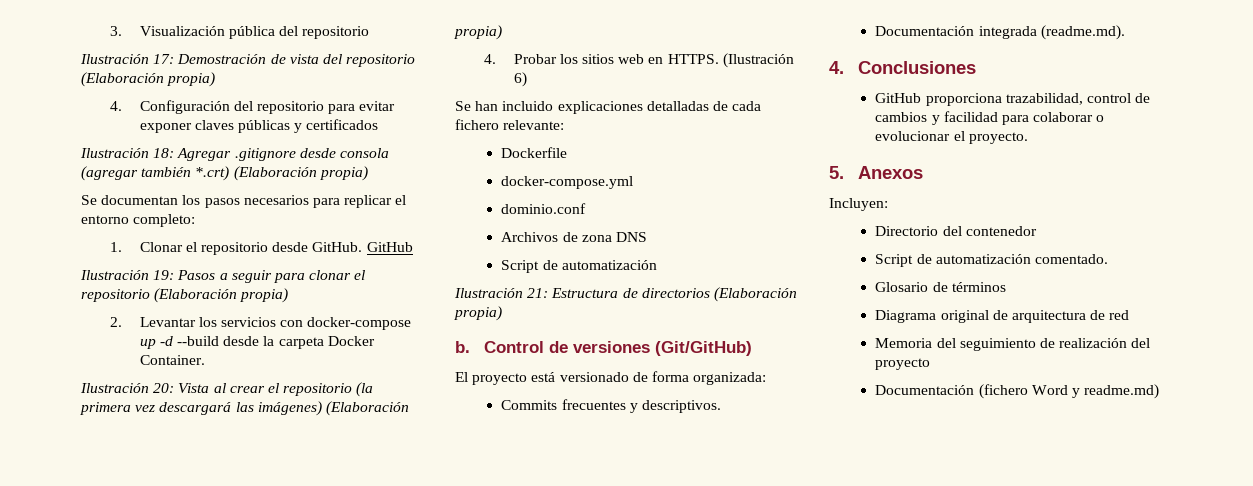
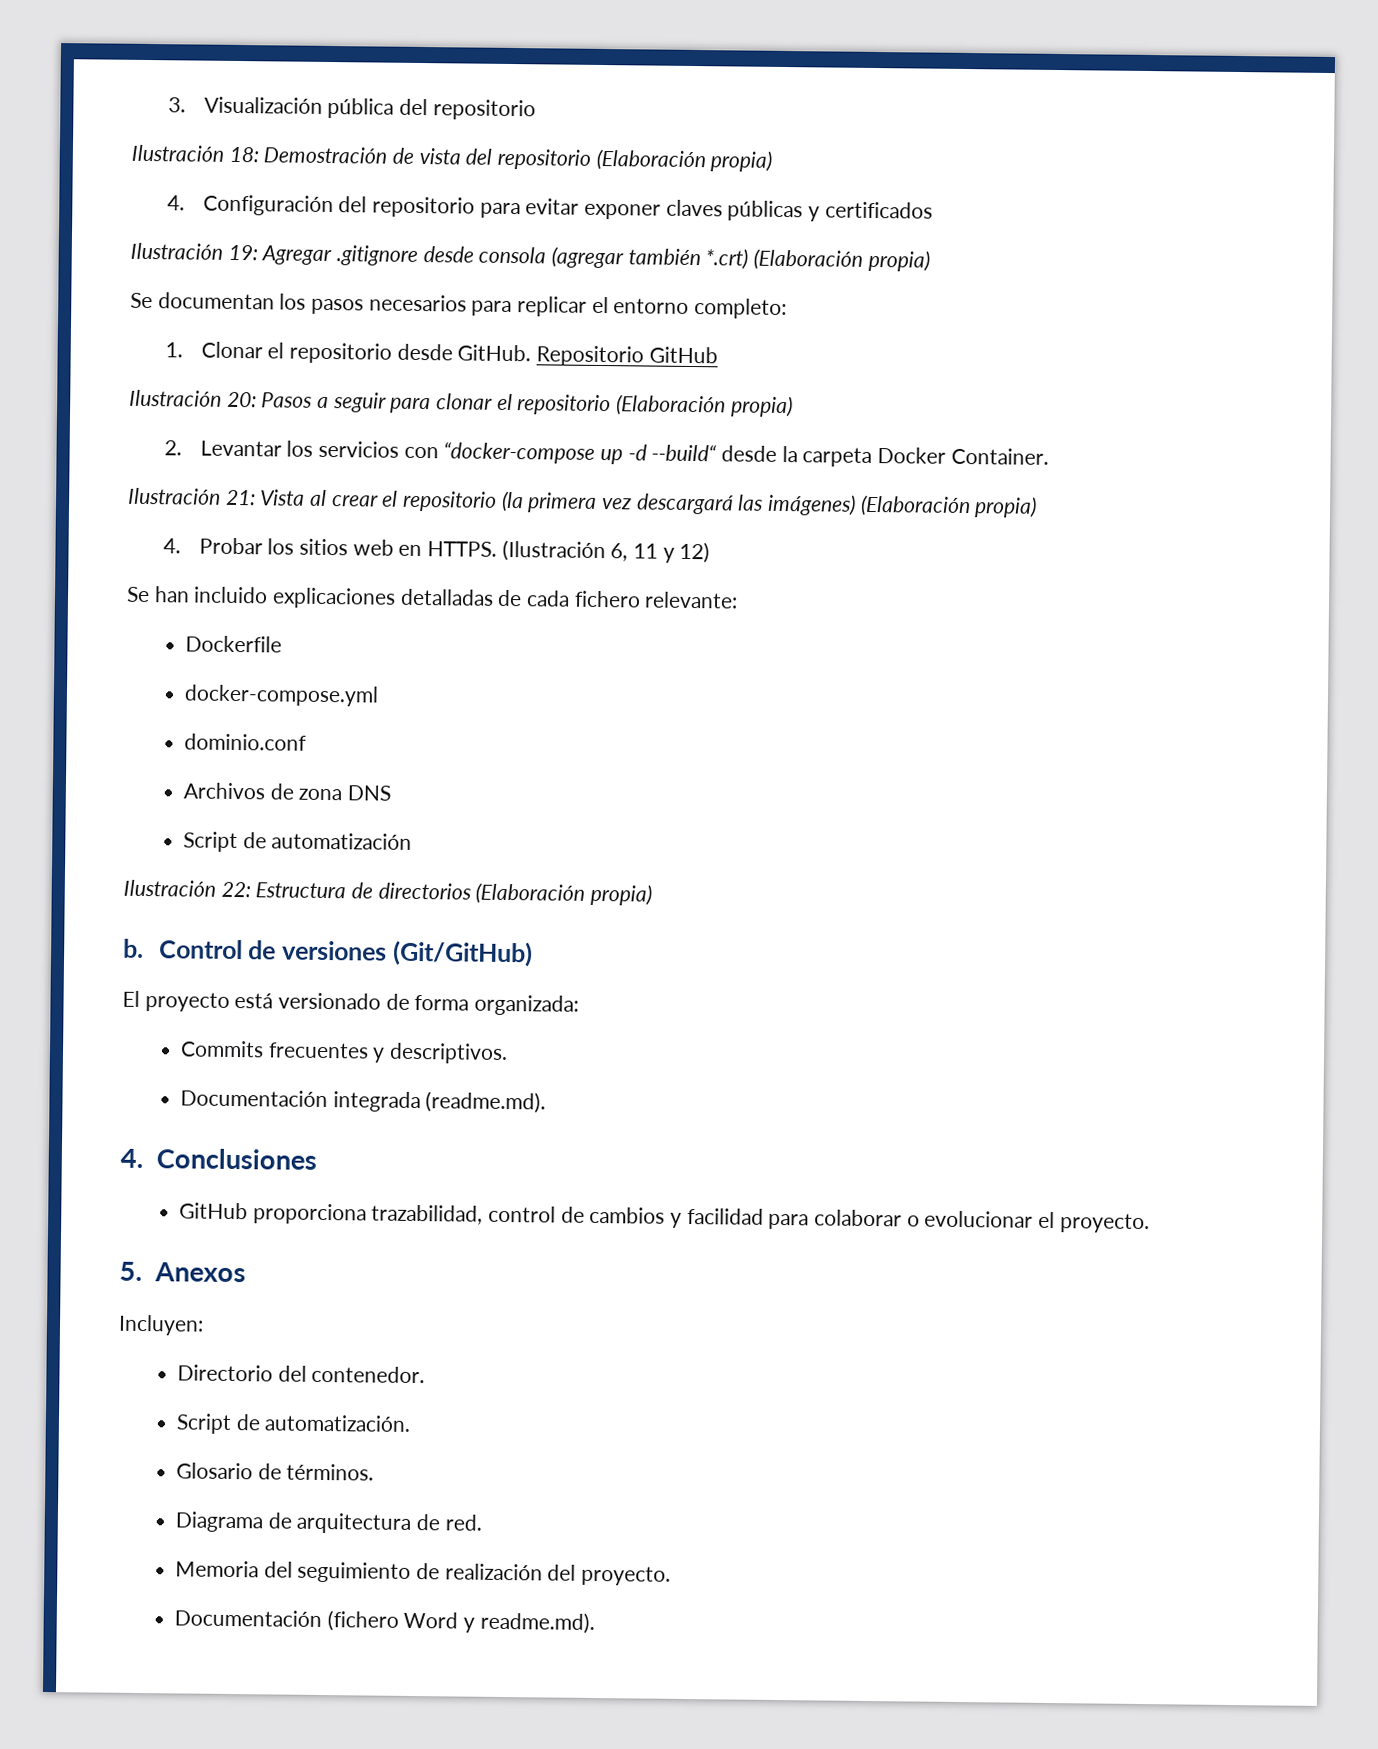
- Ilustración 17: Demostración de vista del repositorio (Elaboración propia)
+ Ilustración 18: Demostración de vista del repositorio (Elaboración propia)
- Ilustración 18: Agregar .gitignore desde consola (agregar también *.crt) (Elaboración propia)
+ Ilustración 19: Agregar .gitignore desde consola (agregar también *.crt) (Elaboración propia)
- 1. Clonar el repositorio desde GitHub. GitHub
+ 1. Clonar el repositorio desde GitHub. Repositorio GitHub
- Ilustración 19: Pasos a seguir para clonar el repositorio (Elaboración propia)
+ Ilustración 20: Pasos a seguir para clonar el repositorio (Elaboración propia)
- 2. Levantar los servicios con docker-compose up -d --build desde la carpeta Docker Container.
+ 2. Levantar los servicios con “docker-compose up -d --build“ desde la carpeta Docker Container.
- Ilustración 20: Vista al crear el repositorio (la primera vez descargará las imágenes) (Elaboración propia)
+ Ilustración 21: Vista al crear el repositorio (la primera vez descargará las imágenes) (Elaboración propia)
- (Ilustración 6)
+ (Ilustración 6, 11 y 12)
- Ilustración 21: Estructura de directorios (Elaboración propia)
+ Ilustración 22: Estructura de directorios (Elaboración propia)
- Directorio del contenedor
- Script de automatización comentado.
+ Directorio del contenedor.
+ Script de automatización.
- Glosario de términos
+ Glosario de términos.
- Diagrama original de arquitectura de red
+ Diagrama de arquitectura de red.
- Memoria del seguimiento de realización del proyecto
+ Memoria del seguimiento de realización del proyecto.
- Documentación (fichero Word y readme.md)
+ Documentación (fichero Word y readme.md).

